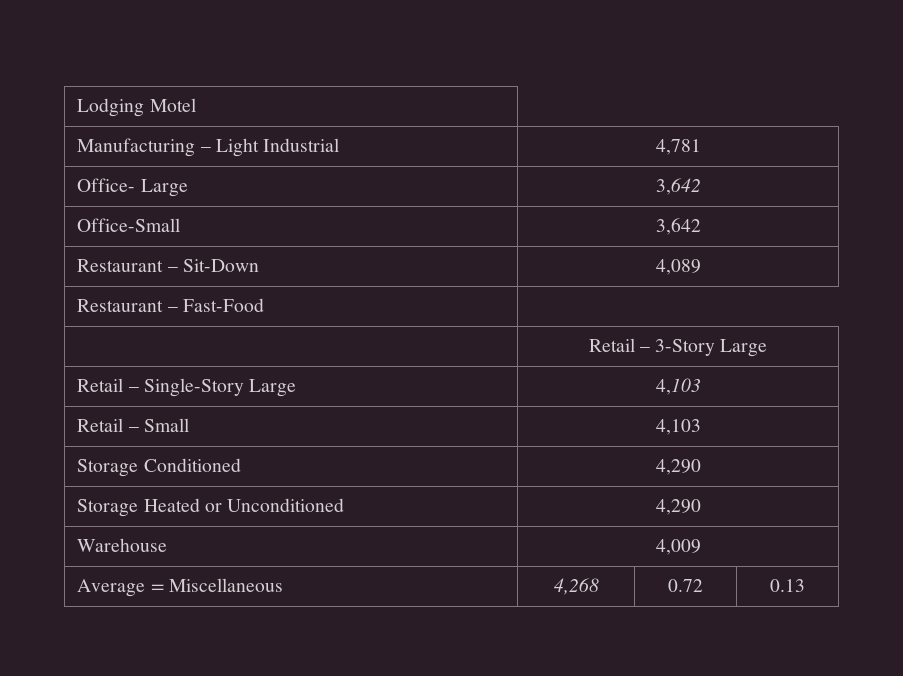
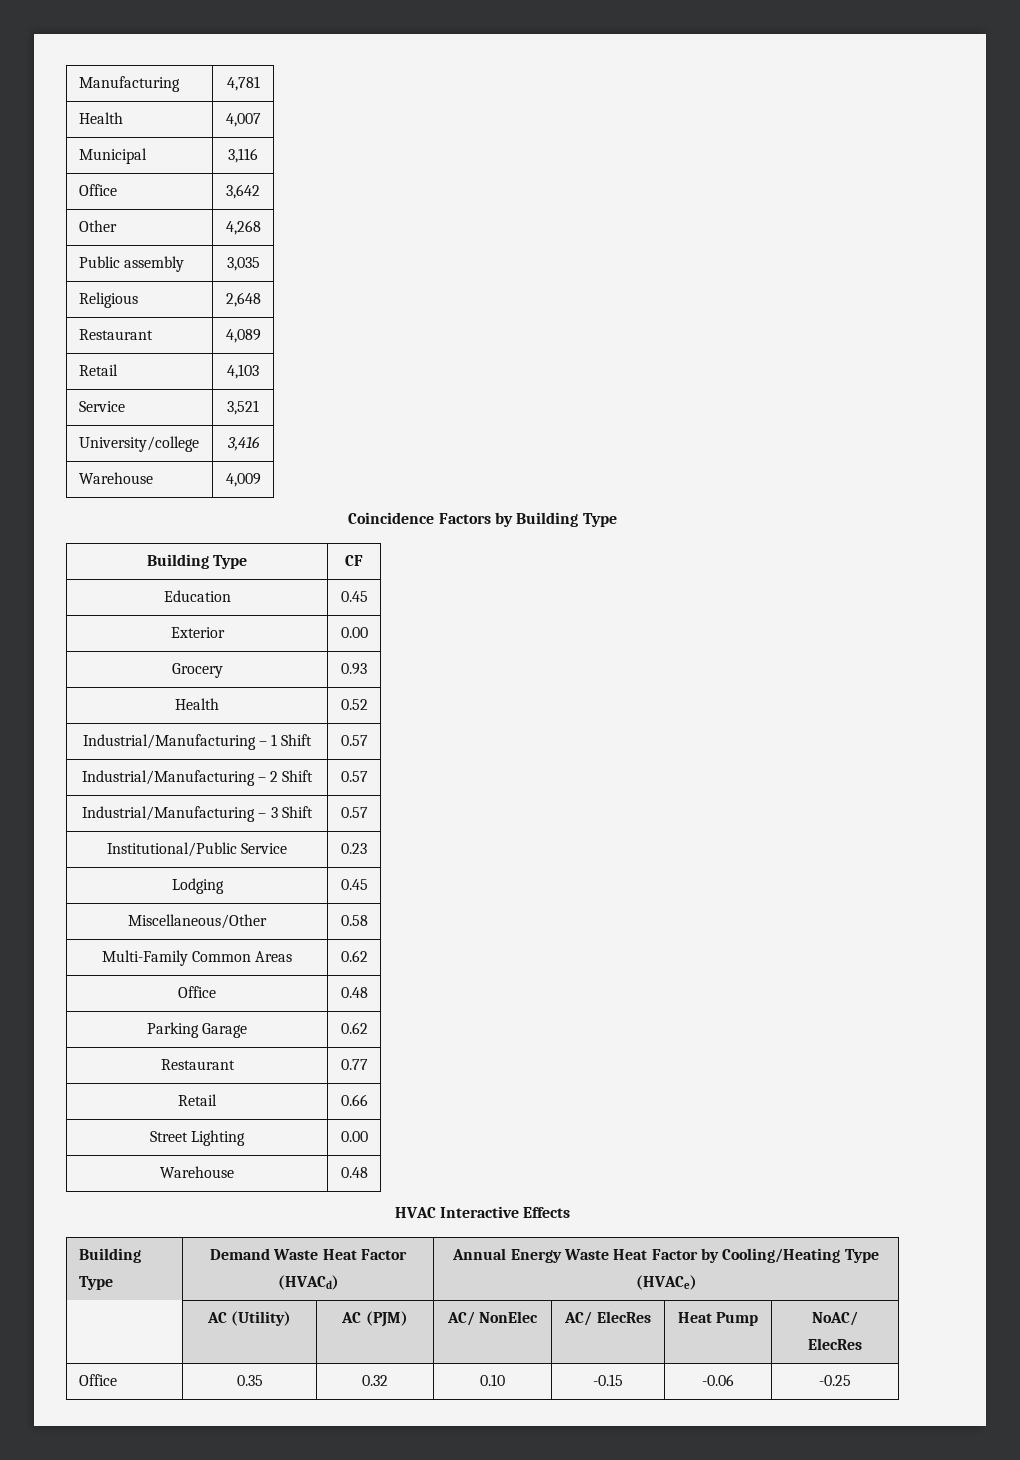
- Lodging Motel
- Manufacturing – Light Industrial | 4,781
- Office- Large | 3,642
- Office-Small | 3,642
- Restaurant – Sit-Down | 4,089
+ Manufacturing | 4,781
+ Health | 4,007
+ Municipal | 3,116
+ Office | 3,642
+ Other | 4,268
+ Public assembly | 3,035
+ Religious | 2,648
+ Restaurant | 4,089
- Restaurant – Fast-Food
- | Retail – 3-Story Large
- Retail – Single-Story Large | 4,103
- Retail – Small | 4,103
- Storage Conditioned | 4,290
- Storage Heated or Unconditioned | 4,290
+ Retail | 4,103
+ Service | 3,521
+ University/college | 3,416
  Warehouse | 4,009
- Average = Miscellaneous | 4,268 | 0.72 | 0.13
+ Coincidence Factors by Building Type
+ Building Type | CF
+ Education | 0.45
+ Exterior | 0.00
+ Grocery | 0.93
+ Health | 0.52
+ Industrial/Manufacturing – 1 Shift | 0.57
+ Industrial/Manufacturing – 2 Shift | 0.57
+ Industrial/Manufacturing – 3 Shift | 0.57
+ Institutional/Public Service | 0.23
+ Lodging | 0.45
+ Miscellaneous/Other | 0.58
+ Multi-Family Common Areas | 0.62
+ Office | 0.48
+ Parking Garage | 0.62
+ Restaurant | 0.77
+ Retail | 0.66
+ Street Lighting | 0.00
+ Warehouse | 0.48
+ HVAC Interactive Effects
+ Building Type | Demand Waste Heat Factor (HVACd) | Annual Energy Waste Heat Factor by Cooling/Heating Type (HVACe)
+ | AC (Utility) | AC (PJM) | AC/ NonElec | AC/ ElecRes | Heat Pump | NoAC/ ElecRes
+ Office | 0.35 | 0.32 | 0.10 | -0.15 | -0.06 | -0.25

